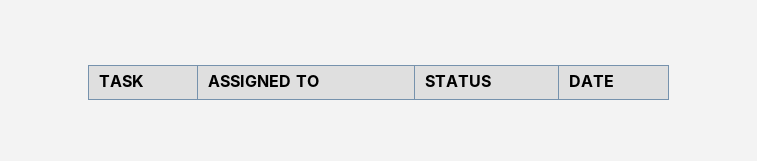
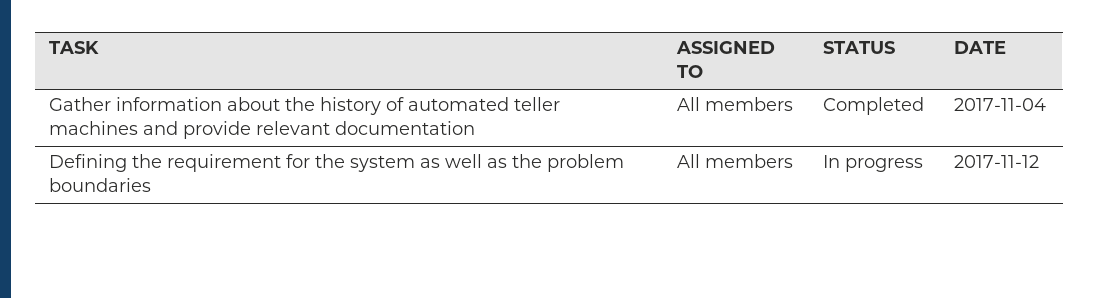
+ Gather information about the history of automated teller machines and provide relevant documentation | All members | Completed | 2017-11-04
+ Defining the requirement for the system as well as the problem boundaries | All members | In progress | 2017-11-12

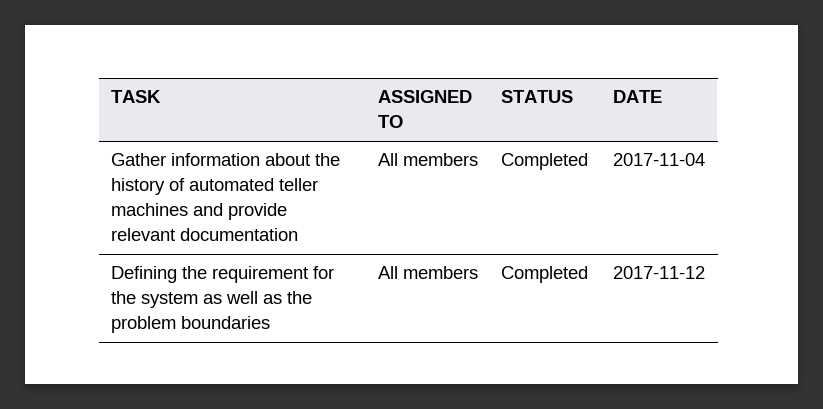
- Defining the requirement for the system as well as the problem boundaries | All members | In progress | 2017-11-12
+ Defining the requirement for the system as well as the problem boundaries | All members | Completed | 2017-11-12

